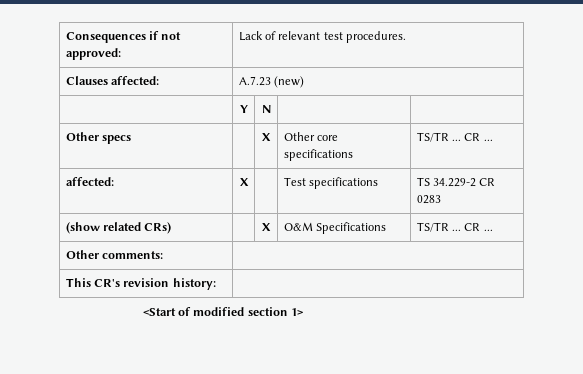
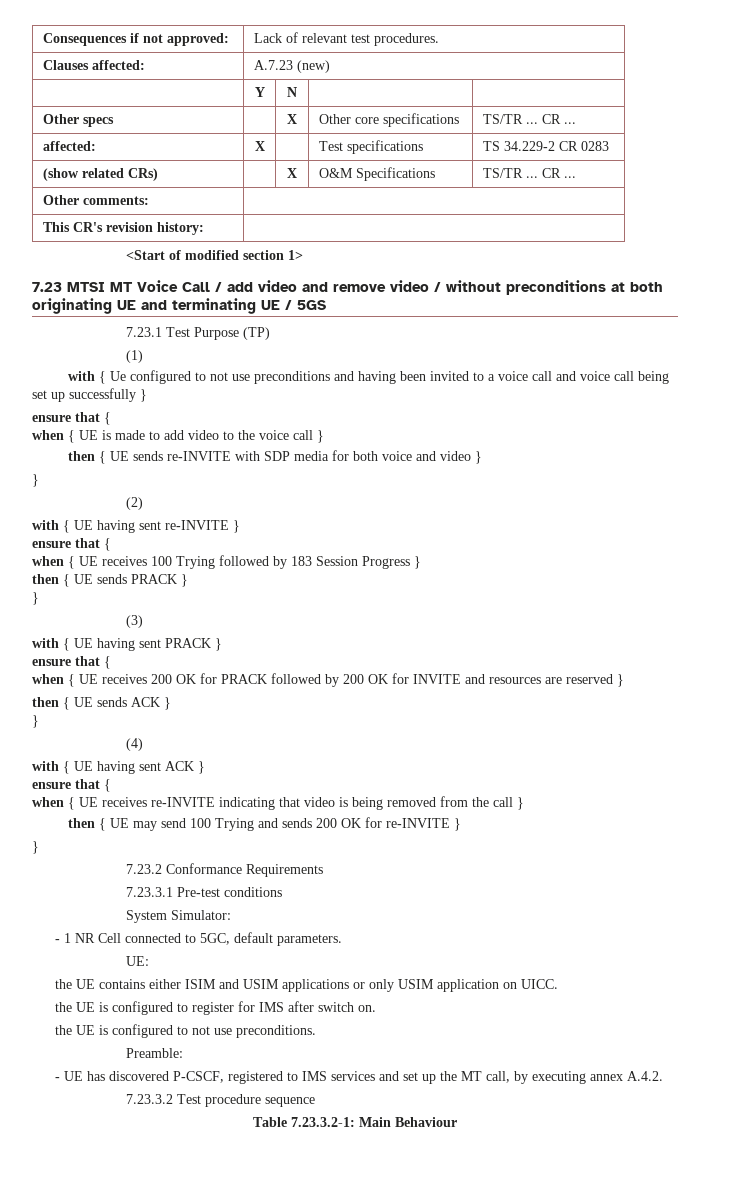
+ 7.23 MTSI MT Voice Call / add video and remove video / without preconditions at both originating UE and terminating UE / 5GS
+ 7.23.1 Test Purpose (TP)
+ (1)
+ with { Ue configured to not use preconditions and having been invited to a voice call and voice call being set up successfully }
+ ensure that {
+ when { UE is made to add video to the voice call }
+ then { UE sends re-INVITE with SDP media for both voice and video }
+ }
+ (2)
+ with { UE having sent re-INVITE }
+ ensure that {
+ when { UE receives 100 Trying followed by 183 Session Progress }
+ then { UE sends PRACK }
+ }
+ (3)
+ with { UE having sent PRACK }
+ ensure that {
+ when { UE receives 200 OK for PRACK followed by 200 OK for INVITE and resources are reserved }
+ then { UE sends ACK }
+ }
+ (4)
+ with { UE having sent ACK }
+ ensure that {
+ when { UE receives re-INVITE indicating that video is being removed from the call }
+ then { UE may send 100 Trying and sends 200 OK for re-INVITE }
+ }
+ 7.23.2 Conformance Requirements
+ 7.23.3.1 Pre-test conditions
+ System Simulator:
+ - 1 NR Cell connected to 5GC, default parameters.
+ UE:
+ the UE contains either ISIM and USIM applications or only USIM application on UICC.
+ the UE is configured to register for IMS after switch on.
+ the UE is configured to not use preconditions.
+ Preamble:
+ - UE has discovered P-CSCF, registered to IMS services and set up the MT call, by executing annex A.4.2.
+ 7.23.3.2 Test procedure sequence
+ Table 7.23.3.2-1: Main Behaviour

